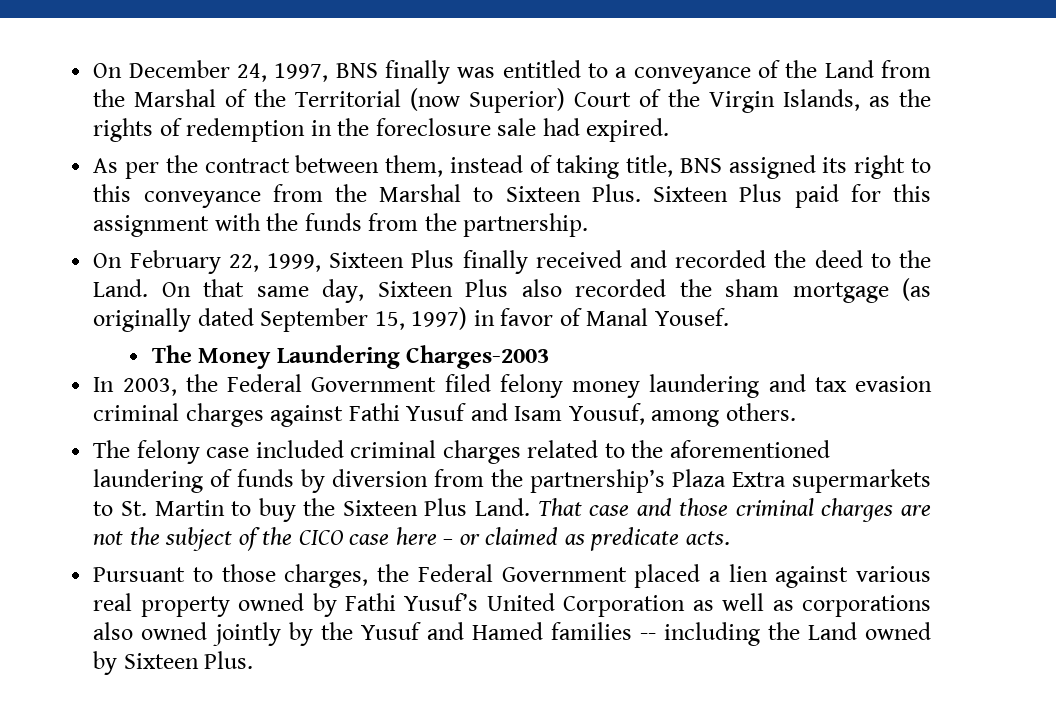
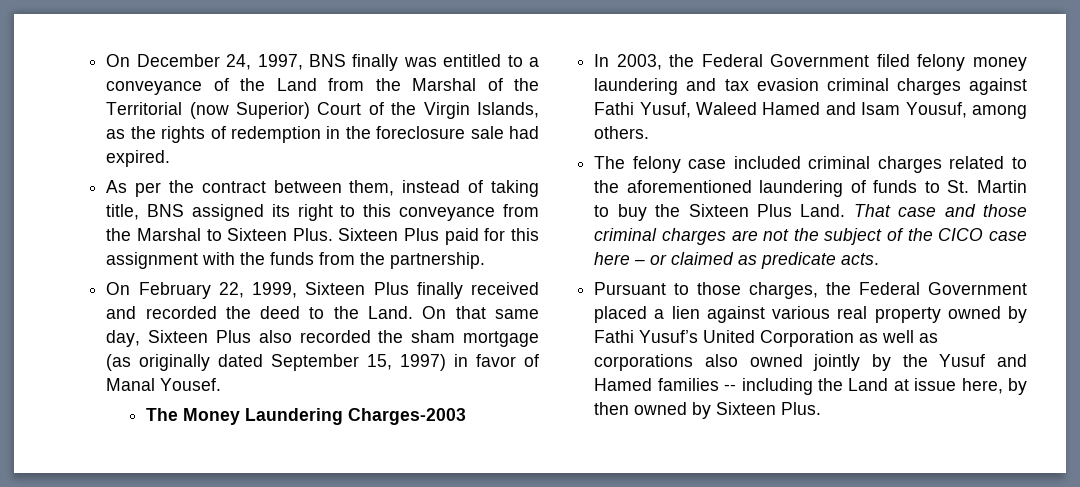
- In 2003, the Federal Government filed felony money laundering and tax evasion criminal charges against Fathi Yusuf and Isam Yousuf, among others.
+ In 2003, the Federal Government filed felony money laundering and tax evasion criminal charges against Fathi Yusuf, Waleed Hamed and Isam Yousuf, among others.
- The felony case included criminal charges related to the aforementioned laundering of funds by diversion from the partnership’s Plaza Extra supermarkets to St. Martin to buy the Sixteen Plus Land.
+ The felony case included criminal charges related to the aforementioned laundering of funds to St. Martin to buy the Sixteen Plus Land.
- Pursuant to those charges, the Federal Government placed a lien against various real property owned by Fathi Yusuf’s United Corporation as well as corporations also owned jointly by the Yusuf and Hamed families -- including the Land owned by Sixteen Plus.
+ Pursuant to those charges, the Federal Government placed a lien against various real property owned by Fathi Yusuf’s United Corporation as well as corporations also owned jointly by the Yusuf and Hamed families -- including the Land at issue here, by then owned by Sixteen Plus.

